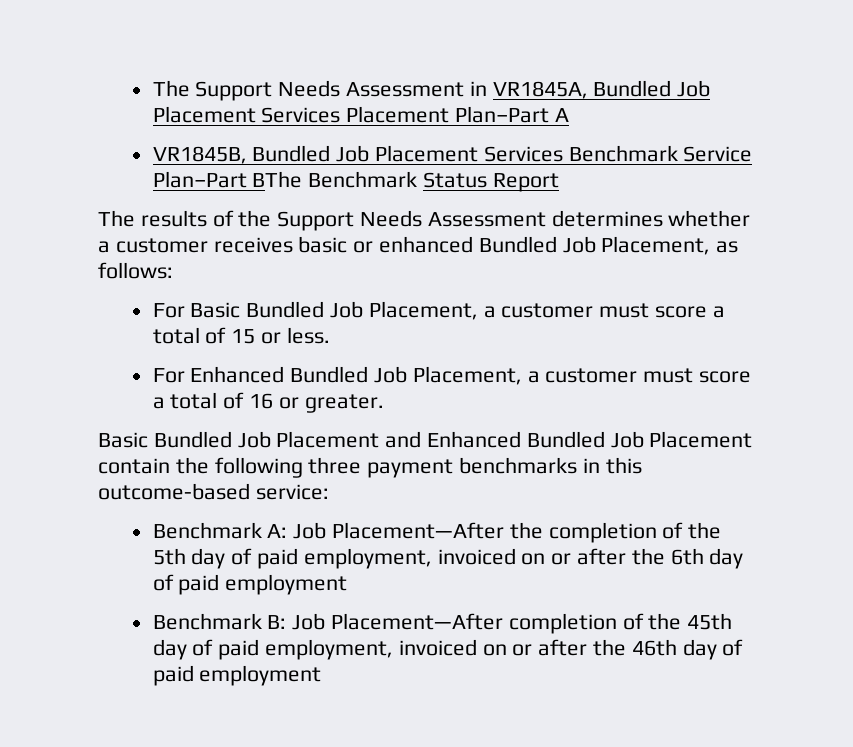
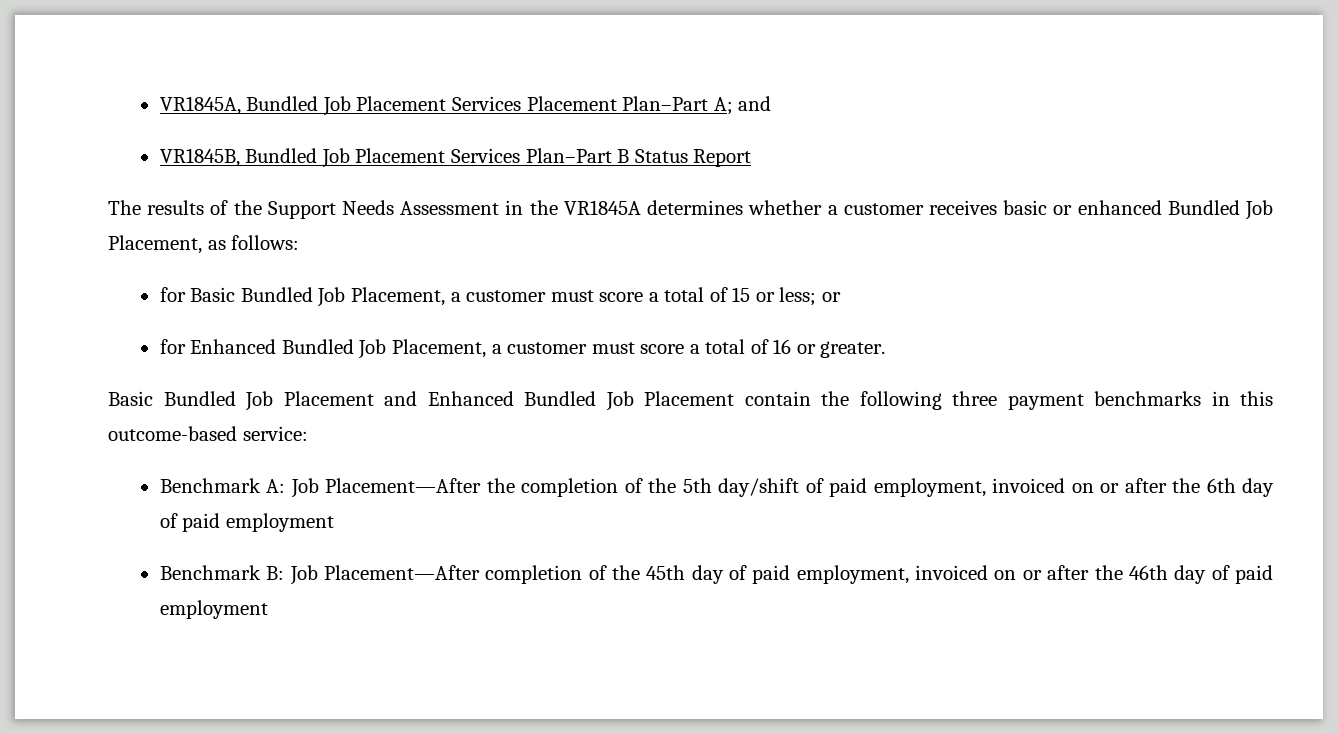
- The Support Needs Assessment in VR1845A, Bundled Job Placement Services Placement Plan–Part A
+ VR1845A, Bundled Job Placement Services Placement Plan–Part A; and
- VR1845B, Bundled Job Placement Services Benchmark Service Plan–Part BThe Benchmark Status Report
+ VR1845B, Bundled Job Placement Services Plan–Part B Status Report
- The results of the Support Needs Assessment determines whether a customer receives basic or enhanced Bundled Job Placement, as follows:
+ The results of the Support Needs Assessment in the VR1845A determines whether a customer receives basic or enhanced Bundled Job Placement, as follows:
- For Basic Bundled Job Placement, a customer must score a total of 15 or less.
- For Enhanced Bundled Job Placement, a customer must score a total of 16 or greater.
+ for Basic Bundled Job Placement, a customer must score a total of 15 or less; or
+ for Enhanced Bundled Job Placement, a customer must score a total of 16 or greater.
- Benchmark A: Job Placement—After the completion of the 5th day of paid employment, invoiced on or after the 6th day of paid employment
+ Benchmark A: Job Placement—After the completion of the 5th day/shift of paid employment, invoiced on or after the 6th day of paid employment

